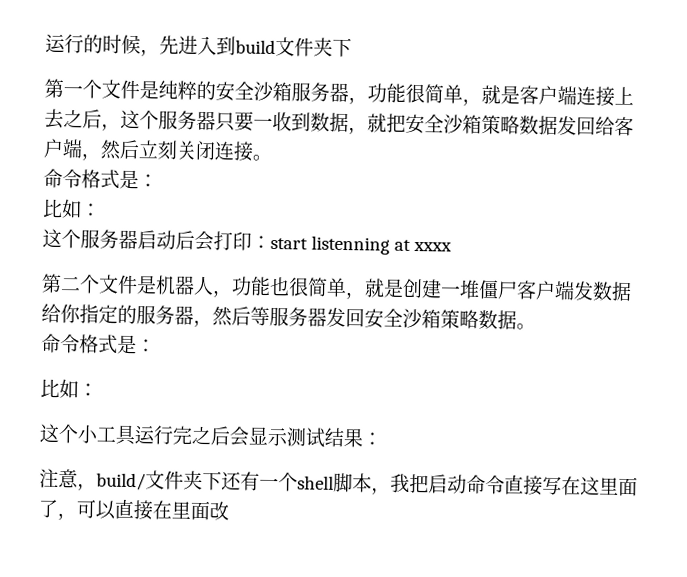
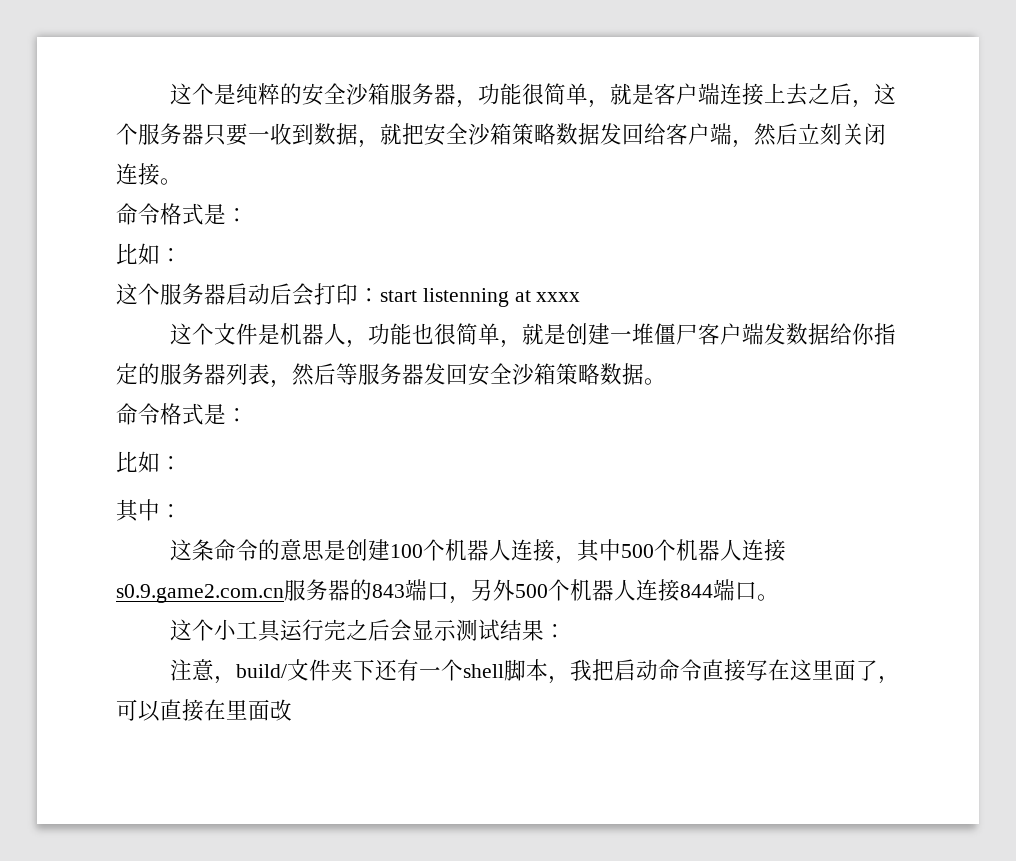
- 运行的时候，先进入到build文件夹下
- 第一个文件是纯粹的安全沙箱服务器，功能很简单，就是客户端连接上去之后，这个服务器只要一收到数据，就把安全沙箱策略数据发回给客户端，然后立刻关闭连接。
+ 这个是纯粹的安全沙箱服务器，功能很简单，就是客户端连接上去之后，这个服务器只要一收到数据，就把安全沙箱策略数据发回给客户端，然后立刻关闭连接。
- 第二个文件是机器人，功能也很简单，就是创建一堆僵尸客户端发数据给你指定的服务器，然后等服务器发回安全沙箱策略数据。
+ 这个文件是机器人，功能也很简单，就是创建一堆僵尸客户端发数据给你指定的服务器列表，然后等服务器发回安全沙箱策略数据。
+ 其中：
+ 这条命令的意思是创建100个机器人连接，其中500个机器人连接s0.9.game2.com.cn服务器的843端口，另外500个机器人连接844端口。

